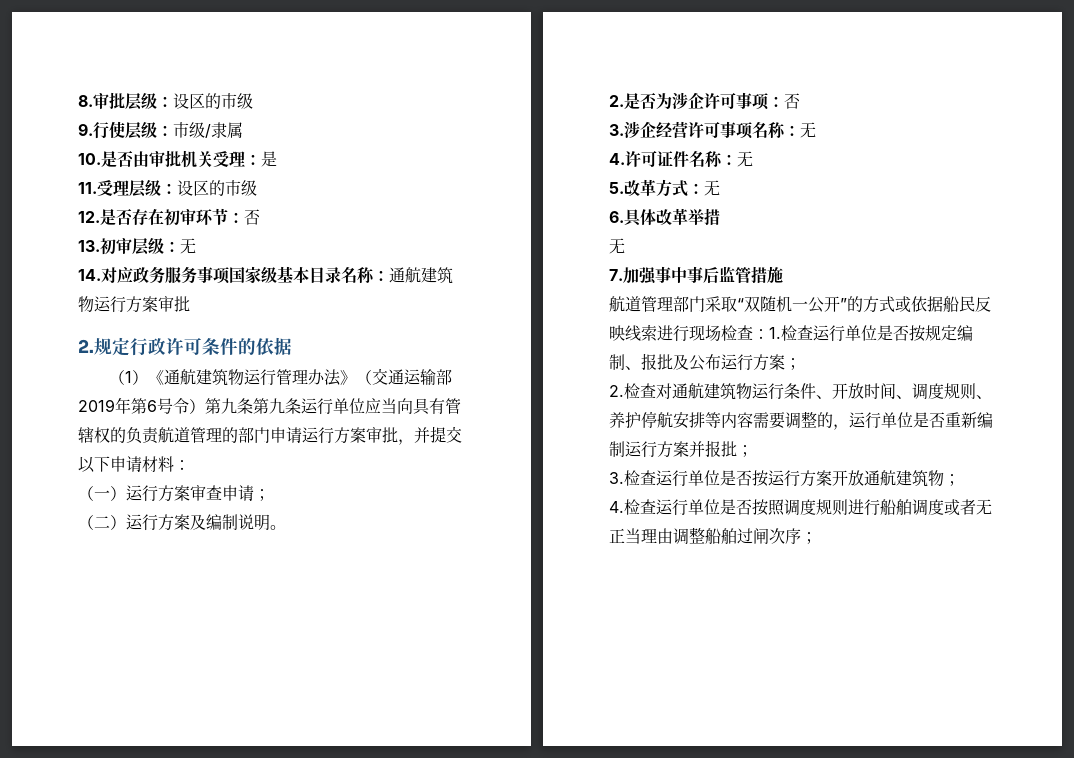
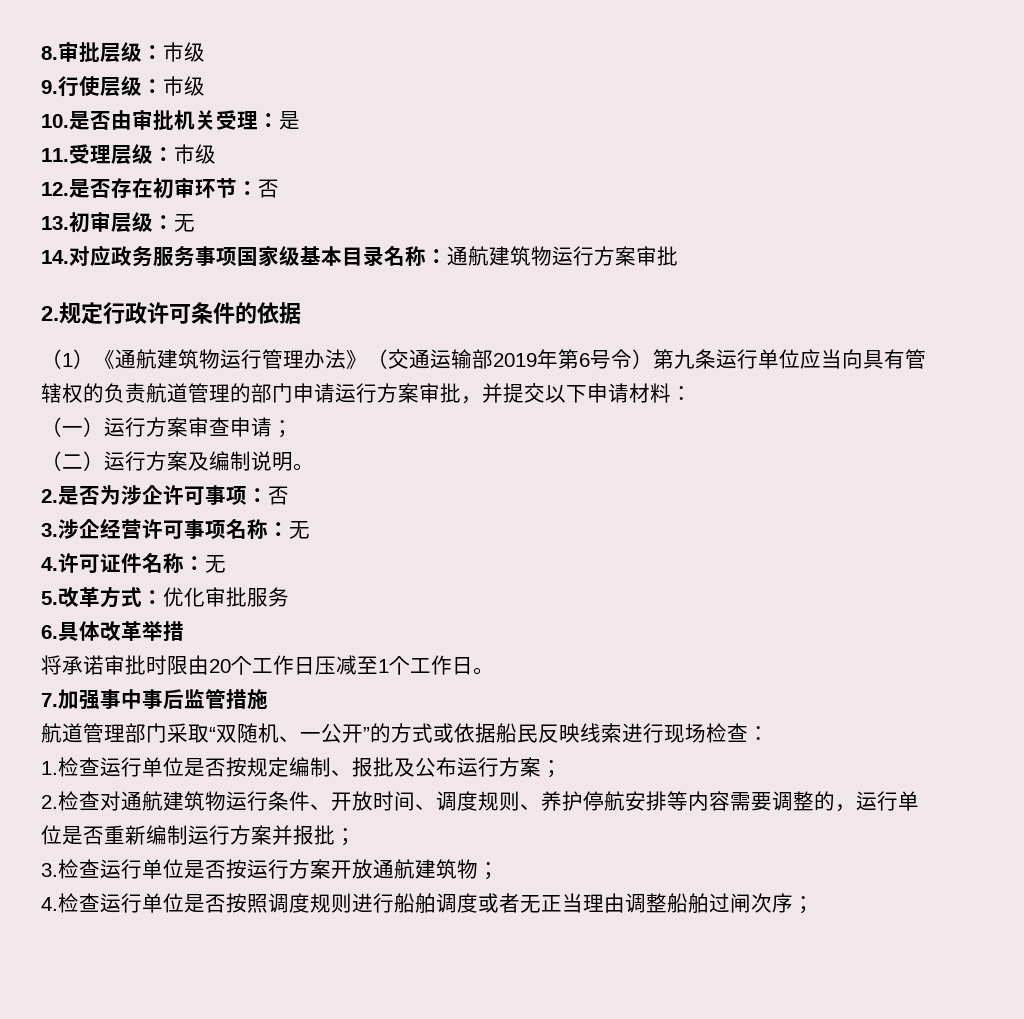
- 8.审批层级：设区的市级
+ 8.审批层级：市级
- 9.行使层级：市级/隶属
+ 9.行使层级：市级
- 11.受理层级：设区的市级
+ 11.受理层级：市级
- （1）《通航建筑物运行管理办法》（交通运输部2019年第6号令）第九条第九条运行单位应当向具有管辖权的负责航道管理的部门申请运行方案审批，并提交以下申请材料：
+ （1）《通航建筑物运行管理办法》（交通运输部2019年第6号令）第九条运行单位应当向具有管辖权的负责航道管理的部门申请运行方案审批，并提交以下申请材料：
- 5.改革方式：无
+ 5.改革方式：优化审批服务
  6.具体改革举措
- 无
+ 将承诺审批时限由20个工作日压减至1个工作日。
- 航道管理部门采取“双随机一公开”的方式或依据船民反映线索进行现场检查：1.检查运行单位是否按规定编制、报批及公布运行方案；
+ 航道管理部门采取“双随机、一公开”的方式或依据船民反映线索进行现场检查：
+ 1.检查运行单位是否按规定编制、报批及公布运行方案；

